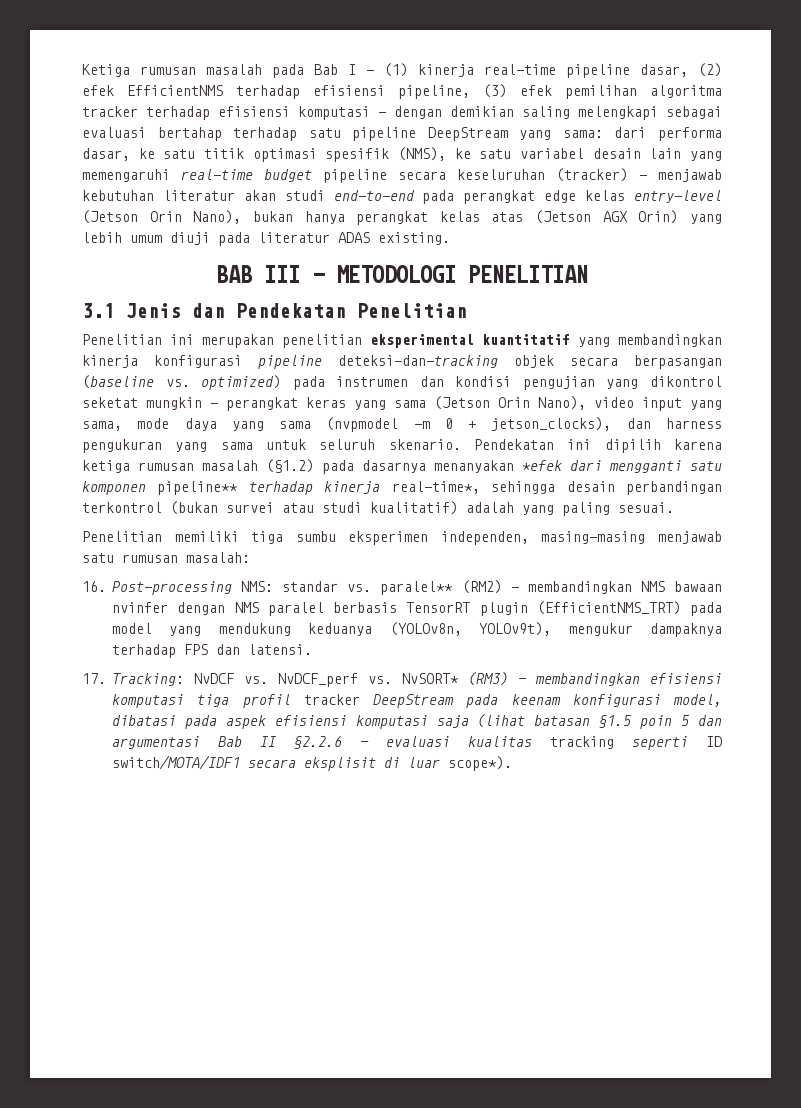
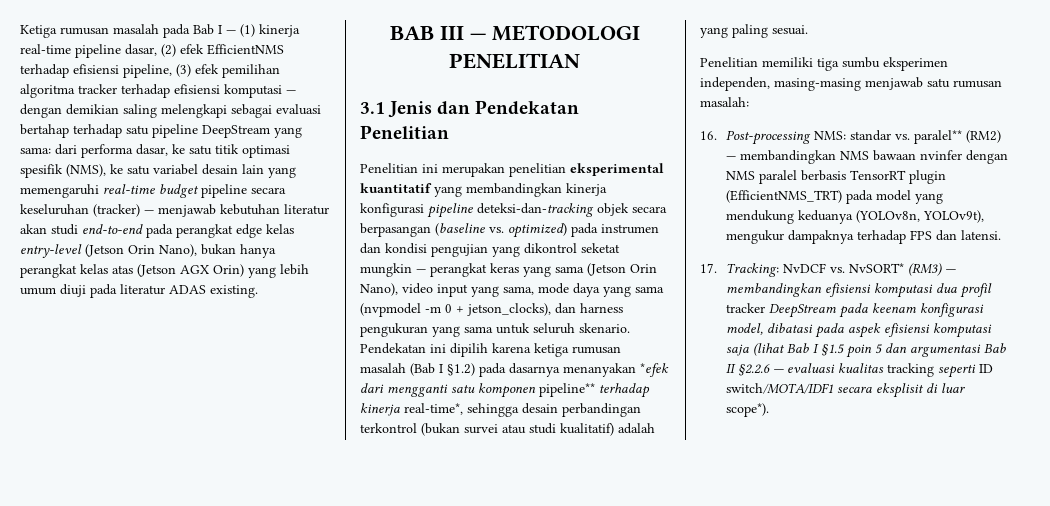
- Pendekatan ini dipilih karena ketiga rumusan masalah (§1.2) pada dasarnya menanyakan *efek dari mengganti satu komponen pipeline** terhadap kinerja real-time*, sehingga desain perbandingan terkontrol (bukan survei atau studi kualitatif) adalah yang paling sesuai.
+ Pendekatan ini dipilih karena ketiga rumusan masalah (Bab I §1.2) pada dasarnya menanyakan *efek dari mengganti satu komponen pipeline** terhadap kinerja real-time*, sehingga desain perbandingan terkontrol (bukan survei atau studi kualitatif) adalah yang paling sesuai.
- 17. Tracking: NvDCF vs. NvDCF_perf vs. NvSORT* (RM3) — membandingkan efisiensi komputasi tiga profil tracker DeepStream pada keenam konfigurasi model, dibatasi pada aspek efisiensi komputasi saja (lihat batasan §1.5 poin 5 dan argumentasi Bab II §2.2.6 — evaluasi kualitas tracking seperti ID switch/MOTA/IDF1 secara eksplisit di luar scope*).
+ 17. Tracking: NvDCF vs. NvSORT* (RM3) — membandingkan efisiensi komputasi dua profil tracker DeepStream pada keenam konfigurasi model, dibatasi pada aspek efisiensi komputasi saja (lihat Bab I §1.5 poin 5 dan argumentasi Bab II §2.2.6 — evaluasi kualitas tracking seperti ID switch/MOTA/IDF1 secara eksplisit di luar scope*).

